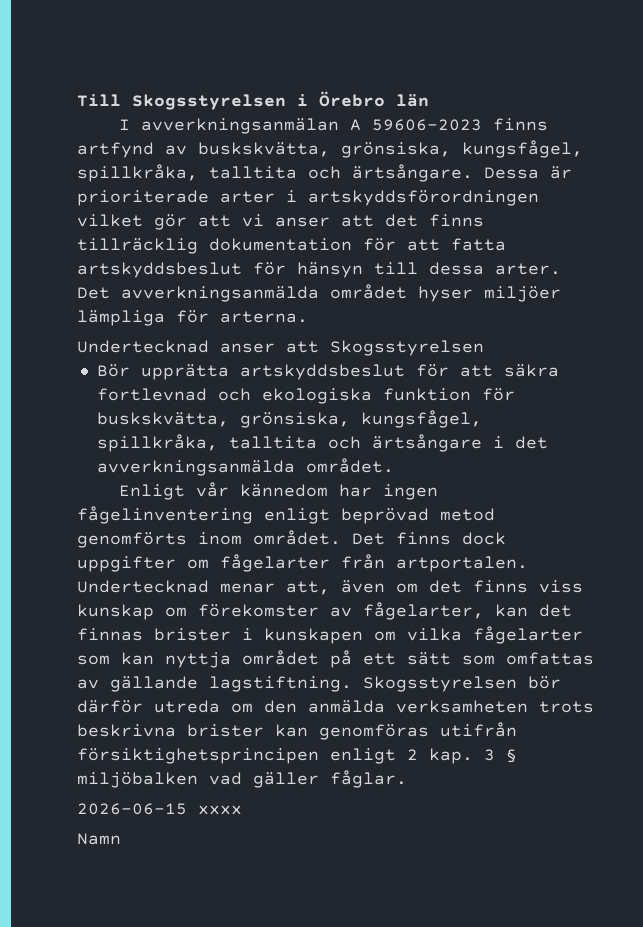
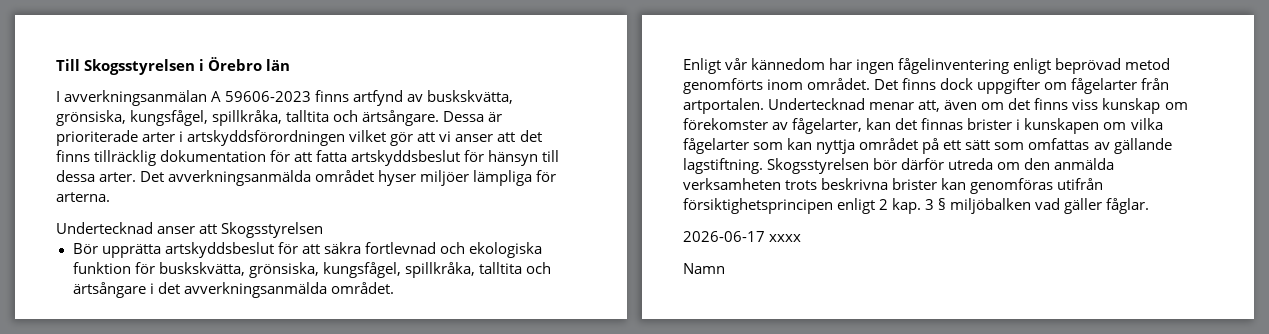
- 2026-06-15 xxxx
+ 2026-06-17 xxxx

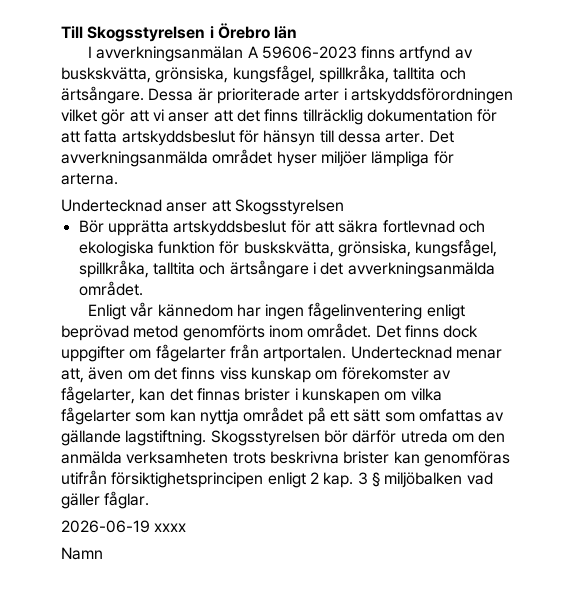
- 2026-06-17 xxxx
+ 2026-06-19 xxxx

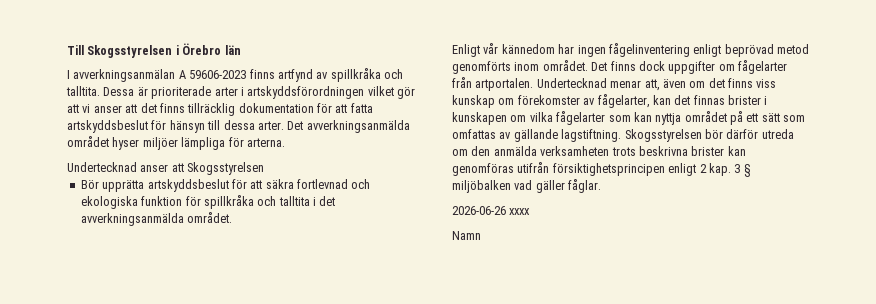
- I avverkningsanmälan A 59606-2023 finns artfynd av buskskvätta, grönsiska, kungsfågel, spillkråka, talltita och ärtsångare.
+ I avverkningsanmälan A 59606-2023 finns artfynd av spillkråka och talltita.
- Bör upprätta artskyddsbeslut för att säkra fortlevnad och ekologiska funktion för buskskvätta, grönsiska, kungsfågel, spillkråka, talltita och ärtsångare i det avverkningsanmälda området.
+ Bör upprätta artskyddsbeslut för att säkra fortlevnad och ekologiska funktion för spillkråka och talltita i det avverkningsanmälda området.
- 2026-06-19 xxxx
+ 2026-06-26 xxxx

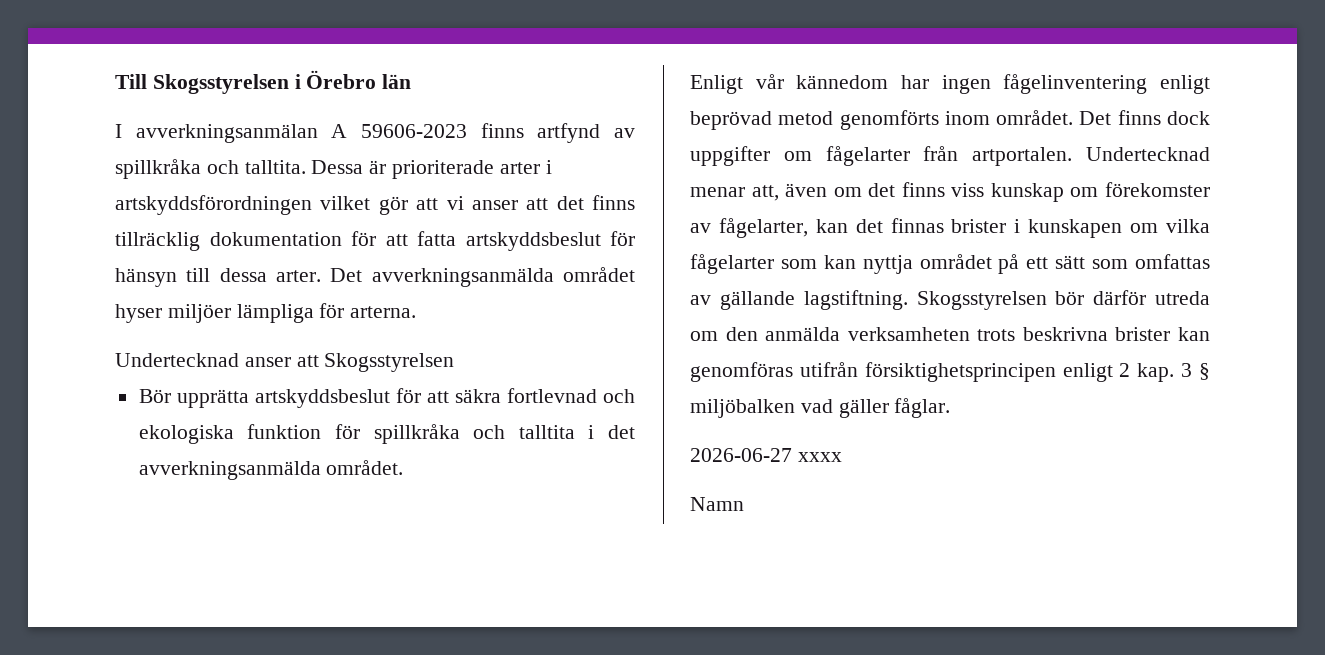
- 2026-06-26 xxxx
+ 2026-06-27 xxxx

